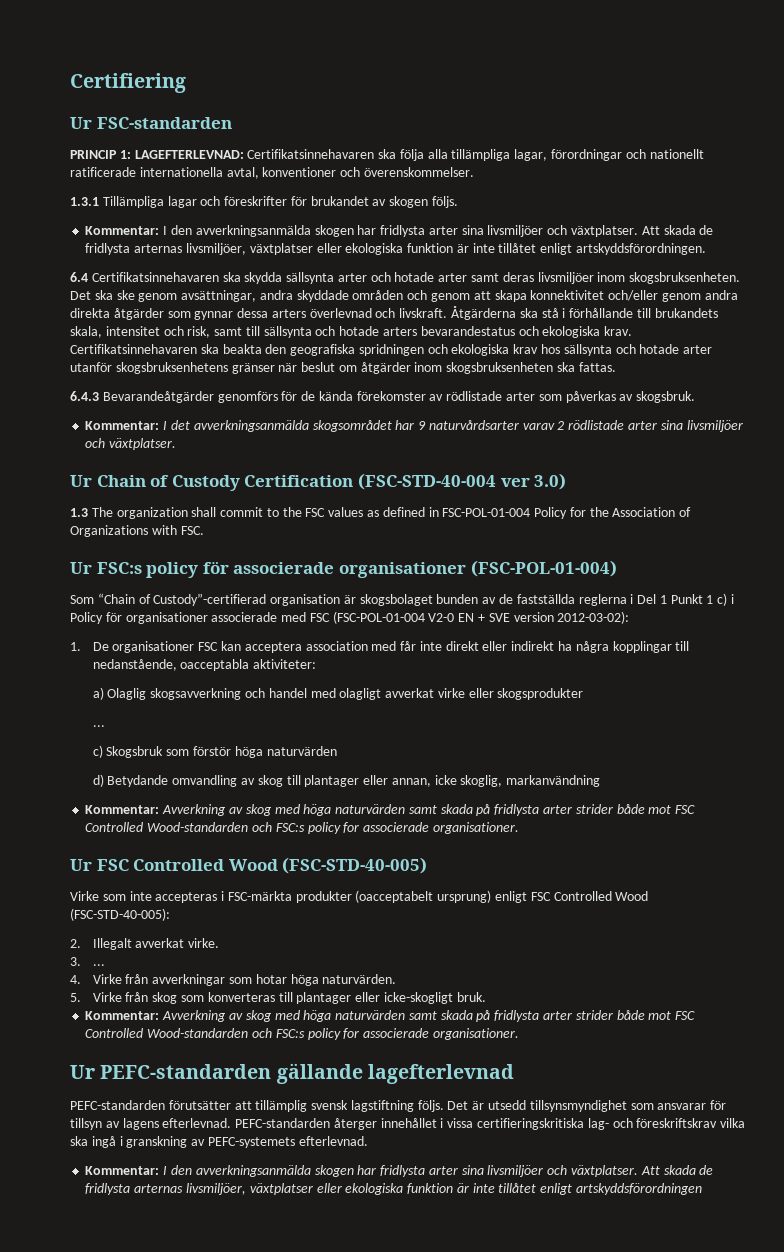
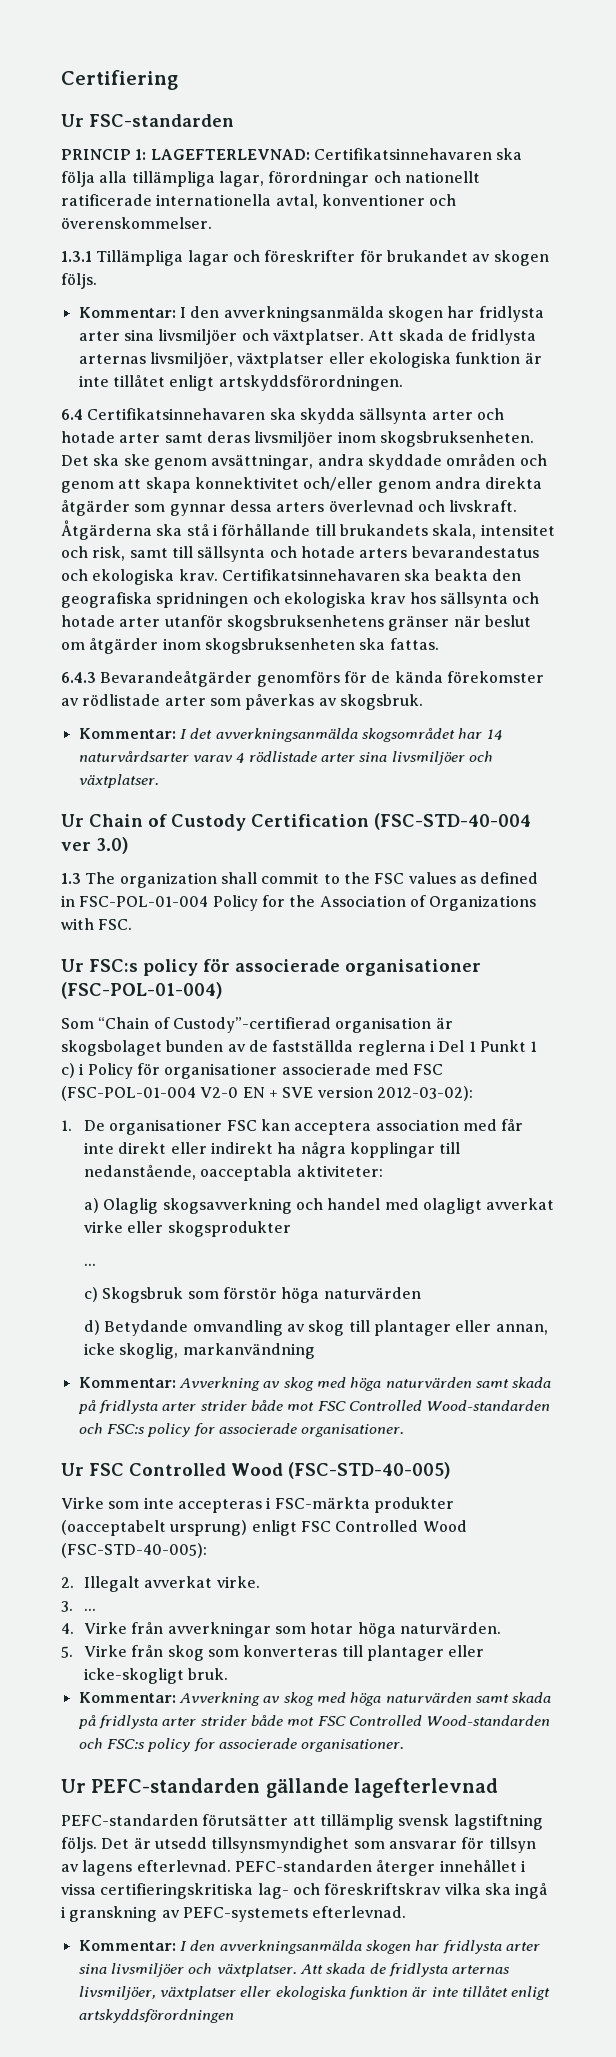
- Kommentar: I det avverkningsanmälda skogsområdet har 9 naturvårdsarter varav 2 rödlistade arter sina livsmiljöer och växtplatser.
+ Kommentar: I det avverkningsanmälda skogsområdet har 14 naturvårdsarter varav 4 rödlistade arter sina livsmiljöer och växtplatser.

